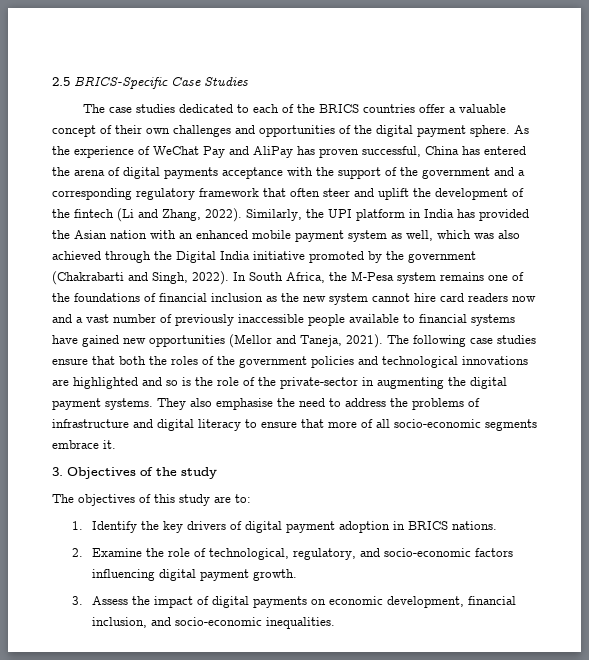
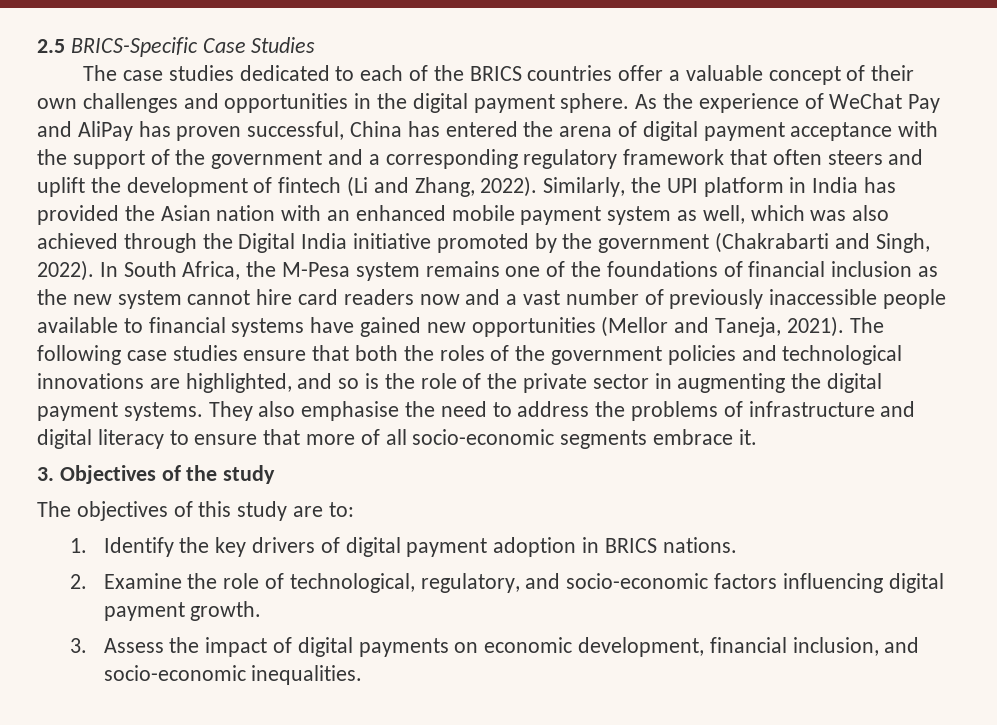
- The case studies dedicated to each of the BRICS countries offer a valuable concept of their own challenges and opportunities of the digital payment sphere.
+ The case studies dedicated to each of the BRICS countries offer a valuable concept of their own challenges and opportunities in the digital payment sphere.
- As the experience of WeChat Pay and AliPay has proven successful, China has entered the arena of digital payments acceptance with the support of the government and a corresponding regulatory framework that often steer and uplift the development of the fintech (Li and Zhang, 2022).
+ As the experience of WeChat Pay and AliPay has proven successful, China has entered the arena of digital payment acceptance with the support of the government and a corresponding regulatory framework that often steers and uplift the development of fintech (Li and Zhang, 2022).
- The following case studies ensure that both the roles of the government policies and technological innovations are highlighted and so is the role of the private-sector in augmenting the digital payment systems.
+ The following case studies ensure that both the roles of the government policies and technological innovations are highlighted, and so is the role of the private sector in augmenting the digital payment systems.

